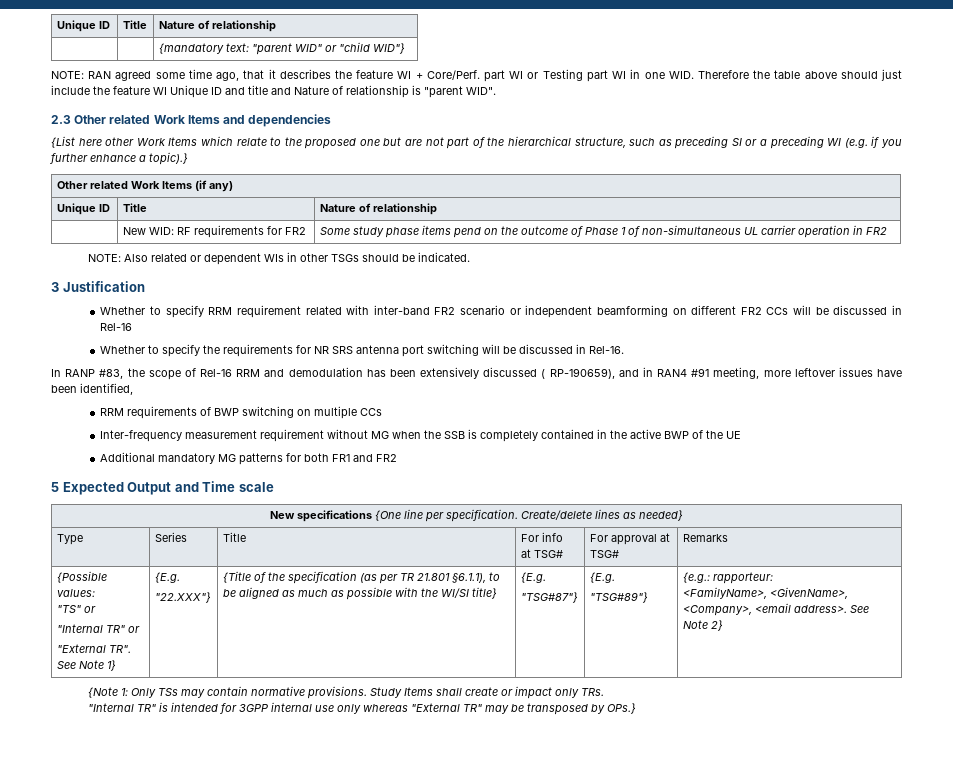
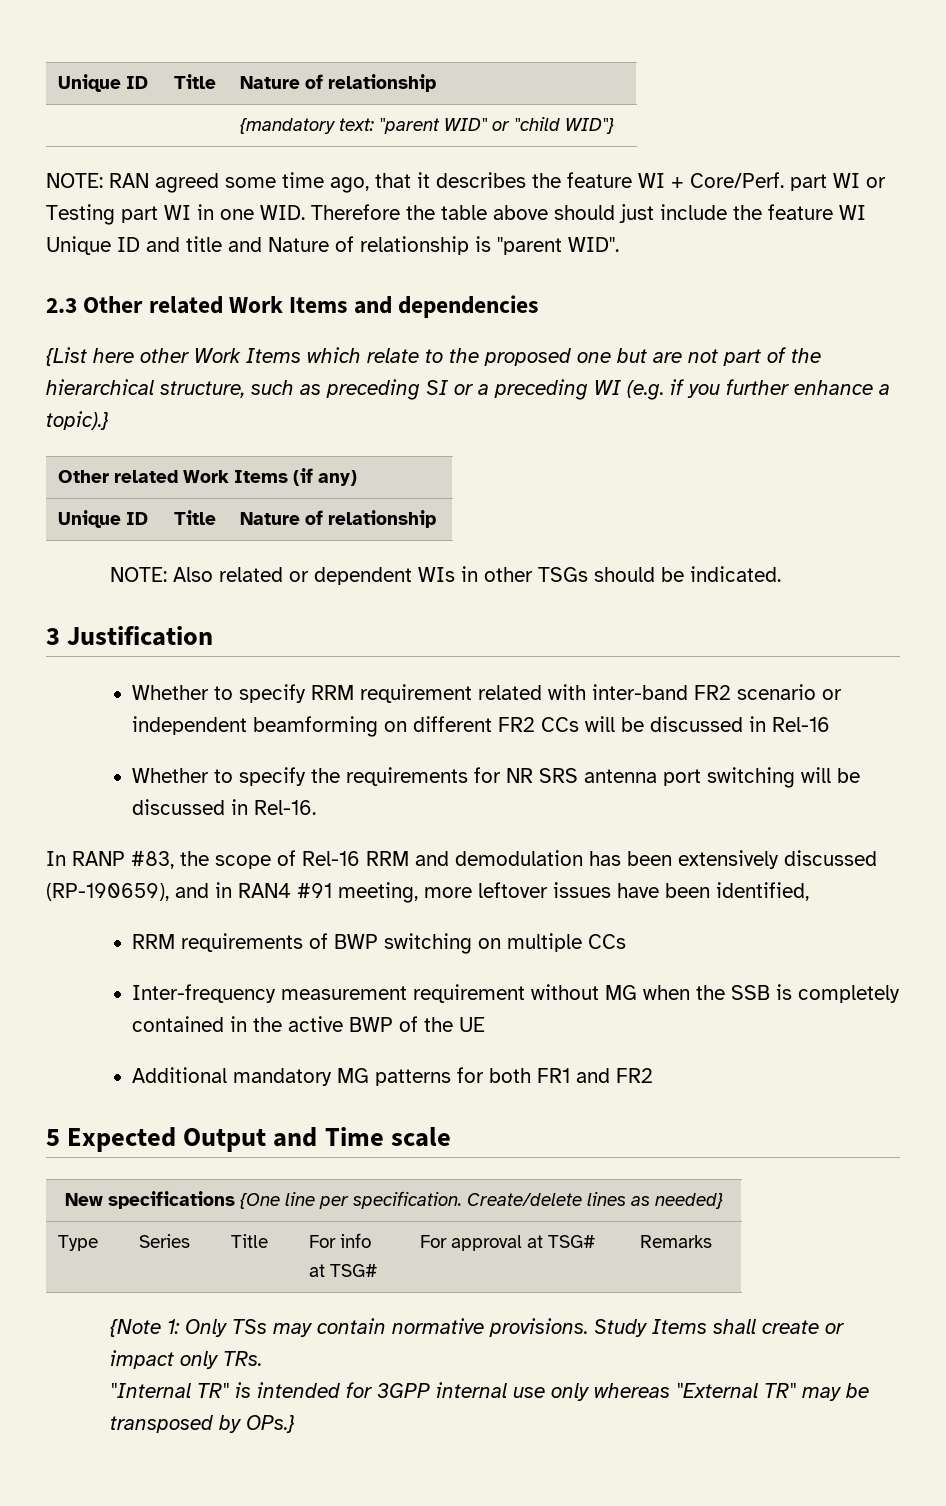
- | New WID: RF requirements for FR2 | Some study phase items pend on the outcome of Phase 1 of non-simultaneous UL carrier operation in FR2
- In RANP #83, the scope of Rel-16 RRM and demodulation has been extensively discussed ( RP-190659), and in RAN4 #91 meeting, more leftover issues have been identified,
+ In RANP #83, the scope of Rel-16 RRM and demodulation has been extensively discussed (RP-190659), and in RAN4 #91 meeting, more leftover issues have been identified,
- {Possible values:
- "TS" or
- "Internal TR" or
- "External TR". See Note 1} | {E.g.
- "22.XXX"} | {Title of the specification (as per TR 21.801 §6.1.1), to be aligned as much as possible with the WI/SI title} | {E.g.
- "TSG#87"} | {E.g.
- "TSG#89"} | {e.g.: rapporteur:
- <FamilyName>, <GivenName>, <Company>, <email address>. See Note 2}

